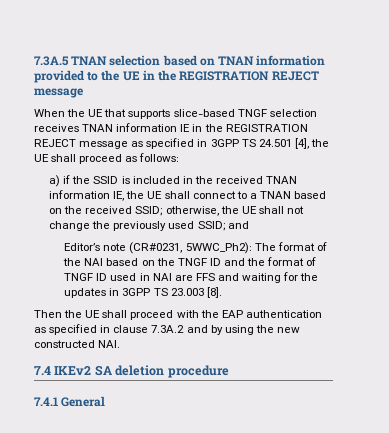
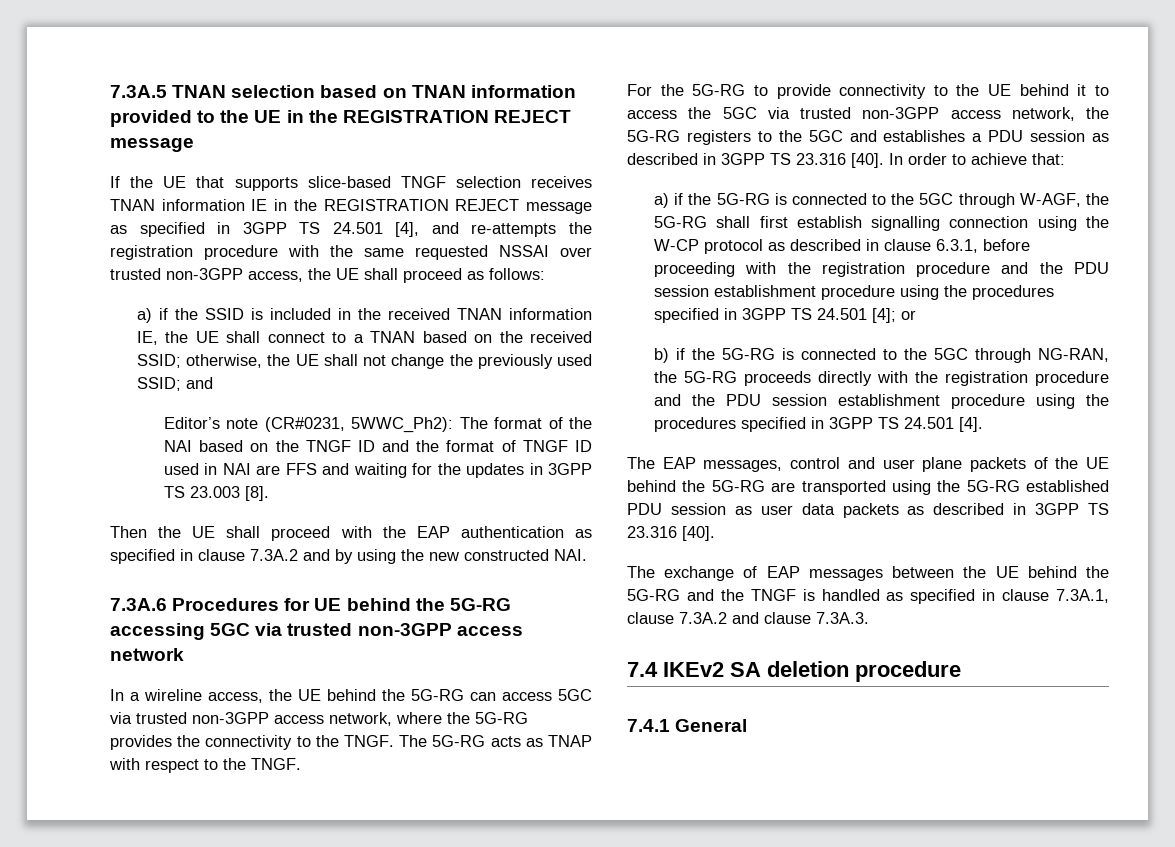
- When the UE that supports slice-based TNGF selection receives TNAN information IE in the REGISTRATION REJECT message as specified in 3GPP TS 24.501 [4], the UE shall proceed as follows:
+ If the UE that supports slice-based TNGF selection receives TNAN information IE in the REGISTRATION REJECT message as specified in 3GPP TS 24.501 [4], and re-attempts the registration procedure with the same requested NSSAI over trusted non-3GPP access, the UE shall proceed as follows:
+ 7.3A.6 Procedures for UE behind the 5G-RG accessing 5GC via trusted non-3GPP access network
+ In a wireline access, the UE behind the 5G-RG can access 5GC via trusted non-3GPP access network, where the 5G-RG provides the connectivity to the TNGF. The 5G-RG acts as TNAP with respect to the TNGF.
+ For the 5G-RG to provide connectivity to the UE behind it to access the 5GC via trusted non-3GPP access network, the 5G-RG registers to the 5GC and establishes a PDU session as described in 3GPP TS 23.316 [40]. In order to achieve that:
+ a) if the 5G-RG is connected to the 5GC through W-AGF, the 5G-RG shall first establish signalling connection using the W-CP protocol as described in clause 6.3.1, before proceeding with the registration procedure and the PDU session establishment procedure using the procedures specified in 3GPP TS 24.501 [4]; or
+ b) if the 5G-RG is connected to the 5GC through NG-RAN, the 5G-RG proceeds directly with the registration procedure and the PDU session establishment procedure using the procedures specified in 3GPP TS 24.501 [4].
+ The EAP messages, control and user plane packets of the UE behind the 5G-RG are transported using the 5G-RG established PDU session as user data packets as described in 3GPP TS 23.316 [40].
+ The exchange of EAP messages between the UE behind the 5G-RG and the TNGF is handled as specified in clause 7.3A.1, clause 7.3A.2 and clause 7.3A.3.

